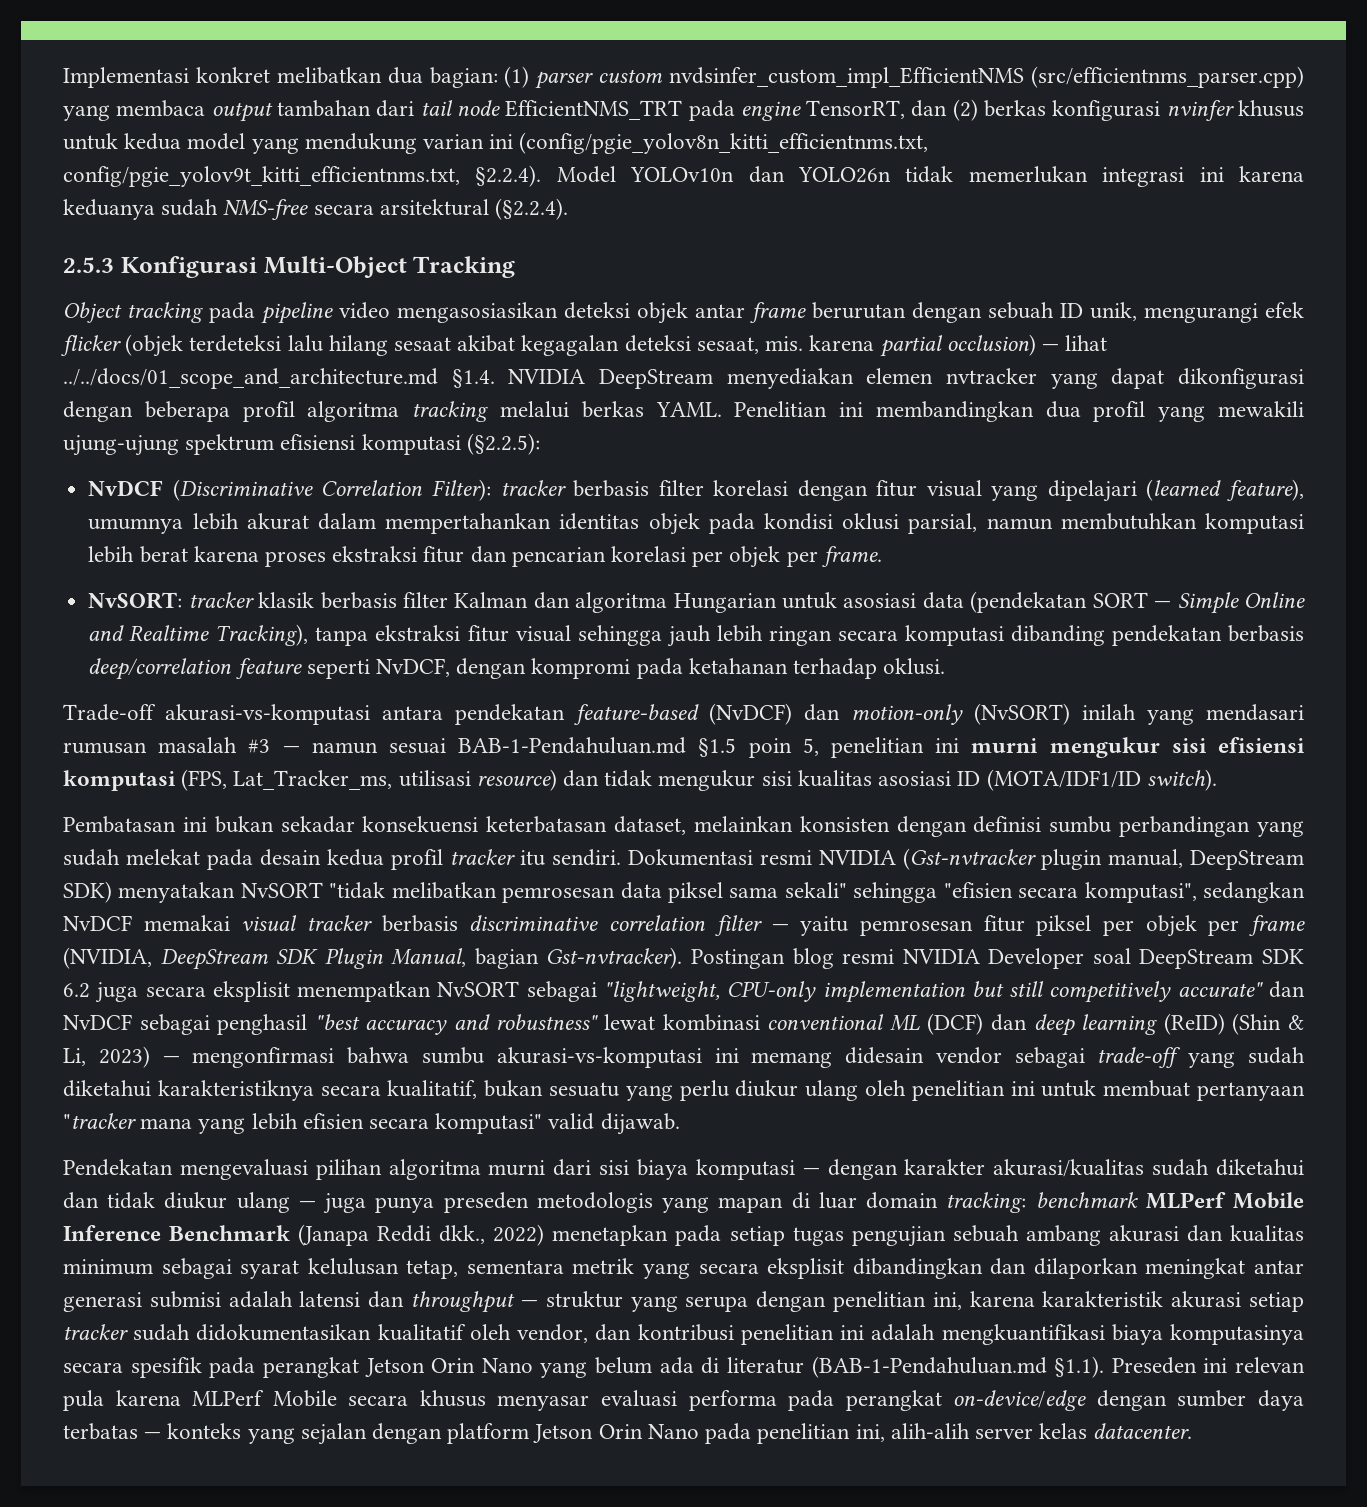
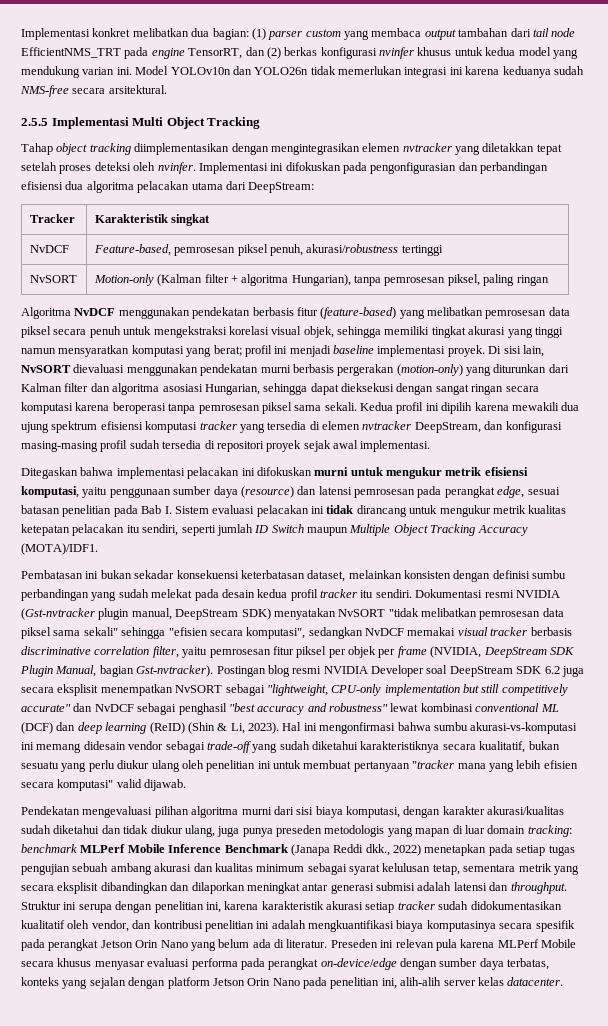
- Implementasi konkret melibatkan dua bagian: (1) parser custom nvdsinfer_custom_impl_EfficientNMS (src/efficientnms_parser.cpp) yang membaca output tambahan dari tail node EfficientNMS_TRT pada engine TensorRT, dan (2) berkas konfigurasi nvinfer khusus untuk kedua model yang mendukung varian ini (config/pgie_yolov8n_kitti_efficientnms.txt, config/pgie_yolov9t_kitti_efficientnms.txt, §2.2.4). Model YOLOv10n dan YOLO26n tidak memerlukan integrasi ini karena keduanya sudah NMS-free secara arsitektural (§2.2.4).
- 2.5.3 Konfigurasi Multi-Object Tracking
- Object tracking pada pipeline video mengasosiasikan deteksi objek antar frame berurutan dengan sebuah ID unik, mengurangi efek flicker (objek terdeteksi lalu hilang sesaat akibat kegagalan deteksi sesaat, mis. karena partial occlusion) — lihat ../../docs/01_scope_and_architecture.md §1.4. NVIDIA DeepStream menyediakan elemen nvtracker yang dapat dikonfigurasi dengan beberapa profil algoritma tracking melalui berkas YAML. Penelitian ini membandingkan dua profil yang mewakili ujung-ujung spektrum efisiensi komputasi (§2.2.5):
- NvDCF (Discriminative Correlation Filter): tracker berbasis filter korelasi dengan fitur visual yang dipelajari (learned feature), umumnya lebih akurat dalam mempertahankan identitas objek pada kondisi oklusi parsial, namun membutuhkan komputasi lebih berat karena proses ekstraksi fitur dan pencarian korelasi per objek per frame.
- NvSORT: tracker klasik berbasis filter Kalman dan algoritma Hungarian untuk asosiasi data (pendekatan SORT — Simple Online and Realtime Tracking), tanpa ekstraksi fitur visual sehingga jauh lebih ringan secara komputasi dibanding pendekatan berbasis deep/correlation feature seperti NvDCF, dengan kompromi pada ketahanan terhadap oklusi.
- Trade-off akurasi-vs-komputasi antara pendekatan feature-based (NvDCF) dan motion-only (NvSORT) inilah yang mendasari rumusan masalah #3 — namun sesuai BAB-1-Pendahuluan.md §1.5 poin 5, penelitian ini murni mengukur sisi efisiensi komputasi (FPS, Lat_Tracker_ms, utilisasi resource) dan tidak mengukur sisi kualitas asosiasi ID (MOTA/IDF1/ID switch).
+ Implementasi konkret melibatkan dua bagian: (1) parser custom yang membaca output tambahan dari tail node EfficientNMS_TRT pada engine TensorRT, dan (2) berkas konfigurasi nvinfer khusus untuk kedua model yang mendukung varian ini. Model YOLOv10n dan YOLO26n tidak memerlukan integrasi ini karena keduanya sudah NMS-free secara arsitektural.
+ 2.5.5 Implementasi Multi Object Tracking
+ Tahap object tracking diimplementasikan dengan mengintegrasikan elemen nvtracker yang diletakkan tepat setelah proses deteksi oleh nvinfer. Implementasi ini difokuskan pada pengonfigurasian dan perbandingan efisiensi dua algoritma pelacakan utama dari DeepStream:
+ Tracker | Karakteristik singkat
+ NvDCF | Feature-based, pemrosesan piksel penuh, akurasi/robustness tertinggi
+ NvSORT | Motion-only (Kalman filter + algoritma Hungarian), tanpa pemrosesan piksel, paling ringan
+ Algoritma NvDCF menggunakan pendekatan berbasis fitur (feature-based) yang melibatkan pemrosesan data piksel secara penuh untuk mengekstraksi korelasi visual objek, sehingga memiliki tingkat akurasi yang tinggi namun mensyaratkan komputasi yang berat; profil ini menjadi baseline implementasi proyek. Di sisi lain, NvSORT dievaluasi menggunakan pendekatan murni berbasis pergerakan (motion-only) yang diturunkan dari Kalman filter dan algoritma asosiasi Hungarian, sehingga dapat dieksekusi dengan sangat ringan secara komputasi karena beroperasi tanpa pemrosesan piksel sama sekali. Kedua profil ini dipilih karena mewakili dua ujung spektrum efisiensi komputasi tracker yang tersedia di elemen nvtracker DeepStream, dan konfigurasi masing-masing profil sudah tersedia di repositori proyek sejak awal implementasi.
+ Ditegaskan bahwa implementasi pelacakan ini difokuskan murni untuk mengukur metrik efisiensi komputasi, yaitu penggunaan sumber daya (resource) dan latensi pemrosesan pada perangkat edge, sesuai batasan penelitian pada Bab I. Sistem evaluasi pelacakan ini tidak dirancang untuk mengukur metrik kualitas ketepatan pelacakan itu sendiri, seperti jumlah ID Switch maupun Multiple Object Tracking Accuracy (MOTA)/IDF1.
- Dokumentasi resmi NVIDIA (Gst-nvtracker plugin manual, DeepStream SDK) menyatakan NvSORT "tidak melibatkan pemrosesan data piksel sama sekali" sehingga "efisien secara komputasi", sedangkan NvDCF memakai visual tracker berbasis discriminative correlation filter — yaitu pemrosesan fitur piksel per objek per frame (NVIDIA, DeepStream SDK Plugin Manual, bagian Gst-nvtracker).
+ Dokumentasi resmi NVIDIA (Gst-nvtracker plugin manual, DeepStream SDK) menyatakan NvSORT "tidak melibatkan pemrosesan data piksel sama sekali" sehingga "efisien secara komputasi", sedangkan NvDCF memakai visual tracker berbasis discriminative correlation filter, yaitu pemrosesan fitur piksel per objek per frame (NVIDIA, DeepStream SDK Plugin Manual, bagian Gst-nvtracker).
- Postingan blog resmi NVIDIA Developer soal DeepStream SDK 6.2 juga secara eksplisit menempatkan NvSORT sebagai "lightweight, CPU-only implementation but still competitively accurate" dan NvDCF sebagai penghasil "best accuracy and robustness" lewat kombinasi conventional ML (DCF) dan deep learning (ReID) (Shin & Li, 2023) — mengonfirmasi bahwa sumbu akurasi-vs-komputasi ini memang didesain vendor sebagai trade-off yang sudah diketahui karakteristiknya secara kualitatif, bukan sesuatu yang perlu diukur ulang oleh penelitian ini untuk membuat pertanyaan "tracker mana yang lebih efisien secara komputasi" valid dijawab.
+ Postingan blog resmi NVIDIA Developer soal DeepStream SDK 6.2 juga secara eksplisit menempatkan NvSORT sebagai "lightweight, CPU-only implementation but still competitively accurate" dan NvDCF sebagai penghasil "best accuracy and robustness" lewat kombinasi conventional ML (DCF) dan deep learning (ReID) (Shin & Li, 2023). Hal ini mengonfirmasi bahwa sumbu akurasi-vs-komputasi ini memang didesain vendor sebagai trade-off yang sudah diketahui karakteristiknya secara kualitatif, bukan sesuatu yang perlu diukur ulang oleh penelitian ini untuk membuat pertanyaan "tracker mana yang lebih efisien secara komputasi" valid dijawab.
- Pendekatan mengevaluasi pilihan algoritma murni dari sisi biaya komputasi — dengan karakter akurasi/kualitas sudah diketahui dan tidak diukur ulang — juga punya preseden metodologis yang mapan di luar domain tracking:
+ Pendekatan mengevaluasi pilihan algoritma murni dari sisi biaya komputasi, dengan karakter akurasi/kualitas sudah diketahui dan tidak diukur ulang, juga punya preseden metodologis yang mapan di luar domain tracking:
- benchmark MLPerf Mobile Inference Benchmark (Janapa Reddi dkk., 2022) menetapkan pada setiap tugas pengujian sebuah ambang akurasi dan kualitas minimum sebagai syarat kelulusan tetap, sementara metrik yang secara eksplisit dibandingkan dan dilaporkan meningkat antar generasi submisi adalah latensi dan throughput — struktur yang serupa dengan penelitian ini, karena karakteristik akurasi setiap tracker sudah didokumentasikan kualitatif oleh vendor, dan kontribusi penelitian ini adalah mengkuantifikasi biaya komputasinya secara spesifik pada perangkat Jetson Orin Nano yang belum ada di literatur (BAB-1-Pendahuluan.md §1.1). Preseden ini relevan pula karena MLPerf Mobile secara khusus menyasar evaluasi performa pada perangkat on-device/edge dengan sumber daya terbatas — konteks yang sejalan dengan platform Jetson Orin Nano pada penelitian ini, alih-alih server kelas datacenter.
+ benchmark MLPerf Mobile Inference Benchmark (Janapa Reddi dkk., 2022) menetapkan pada setiap tugas pengujian sebuah ambang akurasi dan kualitas minimum sebagai syarat kelulusan tetap, sementara metrik yang secara eksplisit dibandingkan dan dilaporkan meningkat antar generasi submisi adalah latensi dan throughput. Struktur ini serupa dengan penelitian ini, karena karakteristik akurasi setiap tracker sudah didokumentasikan kualitatif oleh vendor, dan kontribusi penelitian ini adalah mengkuantifikasi biaya komputasinya secara spesifik pada perangkat Jetson Orin Nano yang belum ada di literatur. Preseden ini relevan pula karena MLPerf Mobile secara khusus menyasar evaluasi performa pada perangkat on-device/edge dengan sumber daya terbatas, konteks yang sejalan dengan platform Jetson Orin Nano pada penelitian ini, alih-alih server kelas datacenter.

